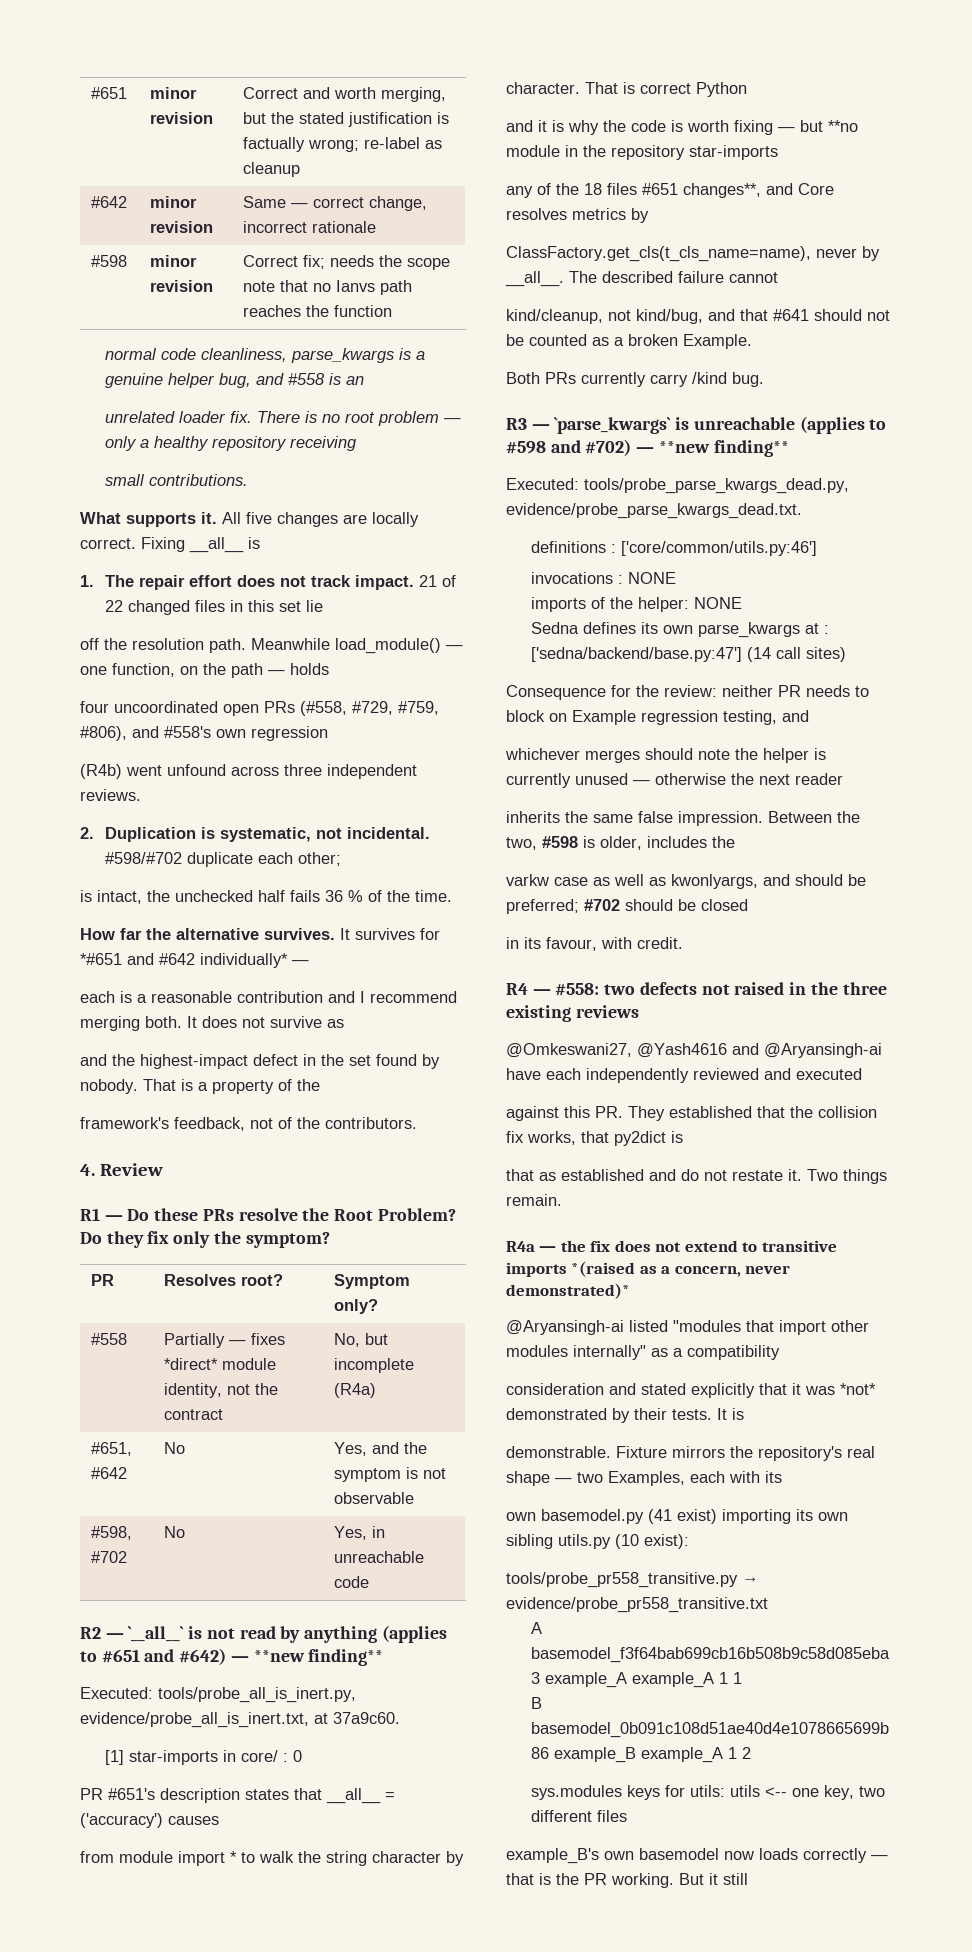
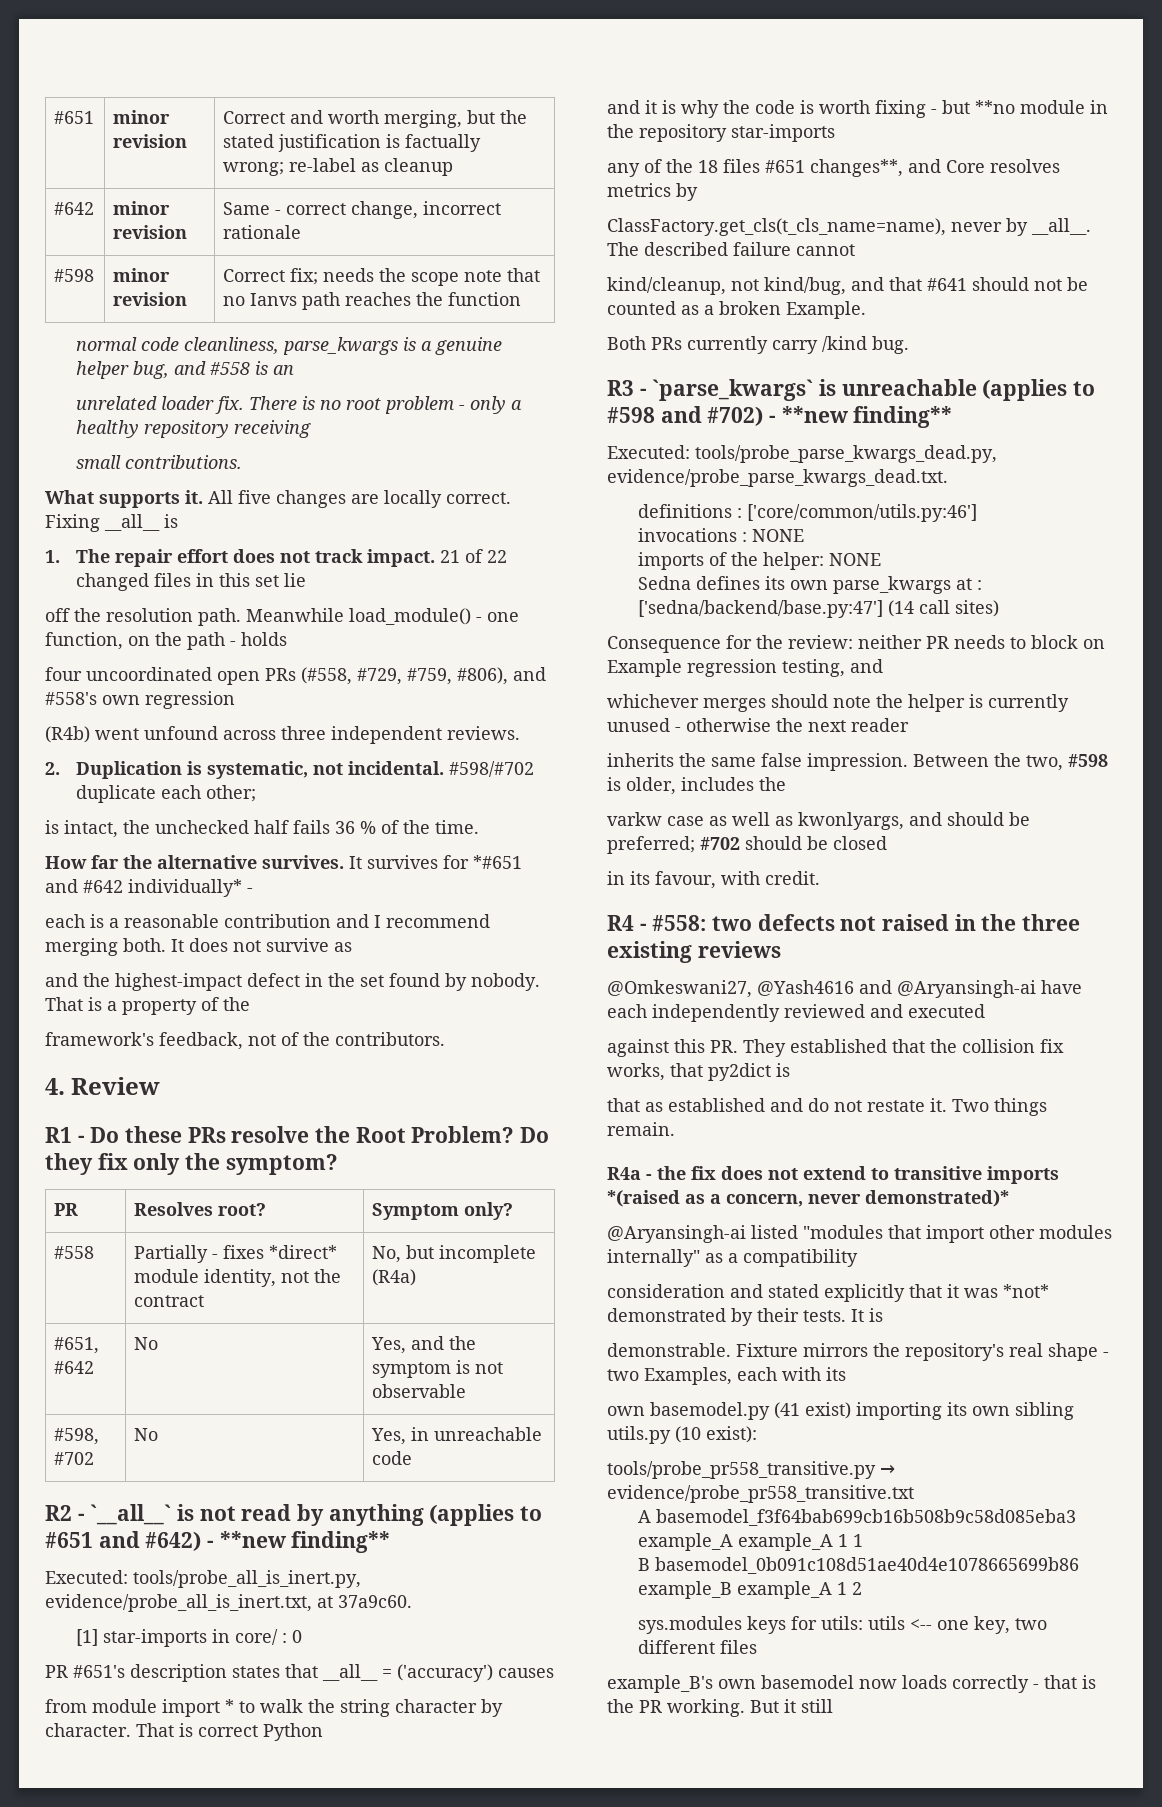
- #642 | minor revision | Same — correct change, incorrect rationale
+ #642 | minor revision | Same - correct change, incorrect rationale
- There is no root problem — only a healthy repository receiving
+ There is no root problem - only a healthy repository receiving
- Meanwhile load_module() — one function, on the path — holds
+ Meanwhile load_module() - one function, on the path - holds
- It survives for *#651 and #642 individually* —
+ It survives for *#651 and #642 individually* -
- R1 — Do these PRs resolve the Root Problem?
+ R1 - Do these PRs resolve the Root Problem?
- #558 | Partially — fixes *direct* module identity, not the contract | No, but incomplete (R4a)
+ #558 | Partially - fixes *direct* module identity, not the contract | No, but incomplete (R4a)
- R2 — `__all__` is not read by anything (applies to #651 and #642) — **new finding**
+ R2 - `__all__` is not read by anything (applies to #651 and #642) - **new finding**
- and it is why the code is worth fixing — but **no module in the repository star-imports
+ and it is why the code is worth fixing - but **no module in the repository star-imports
- R3 — `parse_kwargs` is unreachable (applies to #598 and #702) — **new finding**
+ R3 - `parse_kwargs` is unreachable (applies to #598 and #702) - **new finding**
- whichever merges should note the helper is currently unused — otherwise the next reader
+ whichever merges should note the helper is currently unused - otherwise the next reader
- R4 — #558: two defects not raised in the three existing reviews
+ R4 - #558: two defects not raised in the three existing reviews
- R4a — the fix does not extend to transitive imports *(raised as a concern, never demonstrated)*
+ R4a - the fix does not extend to transitive imports *(raised as a concern, never demonstrated)*
- Fixture mirrors the repository's real shape — two Examples, each with its
+ Fixture mirrors the repository's real shape - two Examples, each with its
- example_B's own basemodel now loads correctly — that is the PR working.
+ example_B's own basemodel now loads correctly - that is the PR working.

